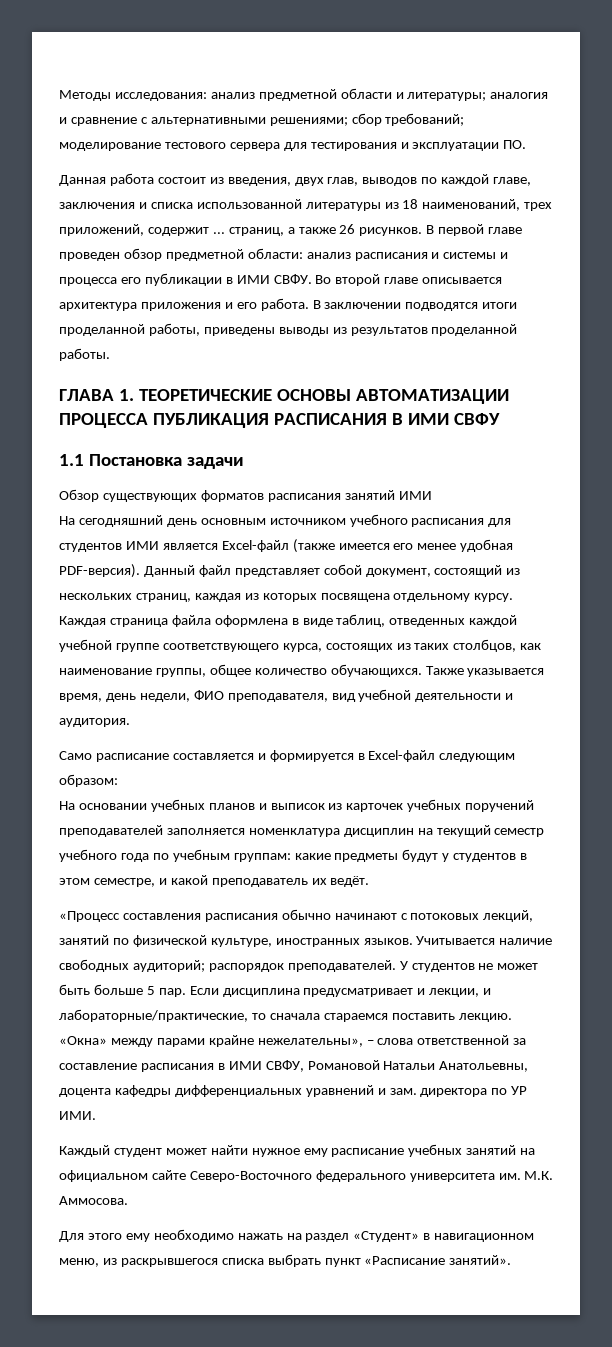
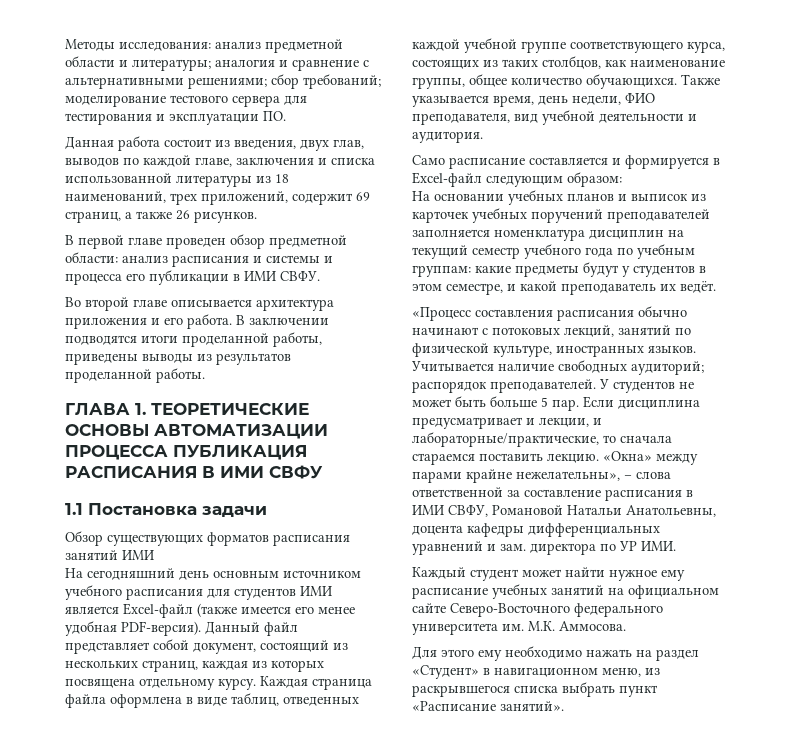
- Данная работа состоит из введения, двух глав, выводов по каждой главе, заключения и списка использованной литературы из 18 наименований, трех приложений, содержит ... страниц, а также 26 рисунков. В первой главе проведен обзор предметной области: анализ расписания и системы и процесса его публикации в ИМИ СВФУ. Во второй главе описывается архитектура приложения и его работа.
+ Данная работа состоит из введения, двух глав, выводов по каждой главе, заключения и списка использованной литературы из 18 наименований, трех приложений, содержит 69 страниц, а также 26 рисунков.
+ В первой главе проведен обзор предметной области: анализ расписания и системы и процесса его публикации в ИМИ СВФУ.
+ Во второй главе описывается архитектура приложения и его работа.

